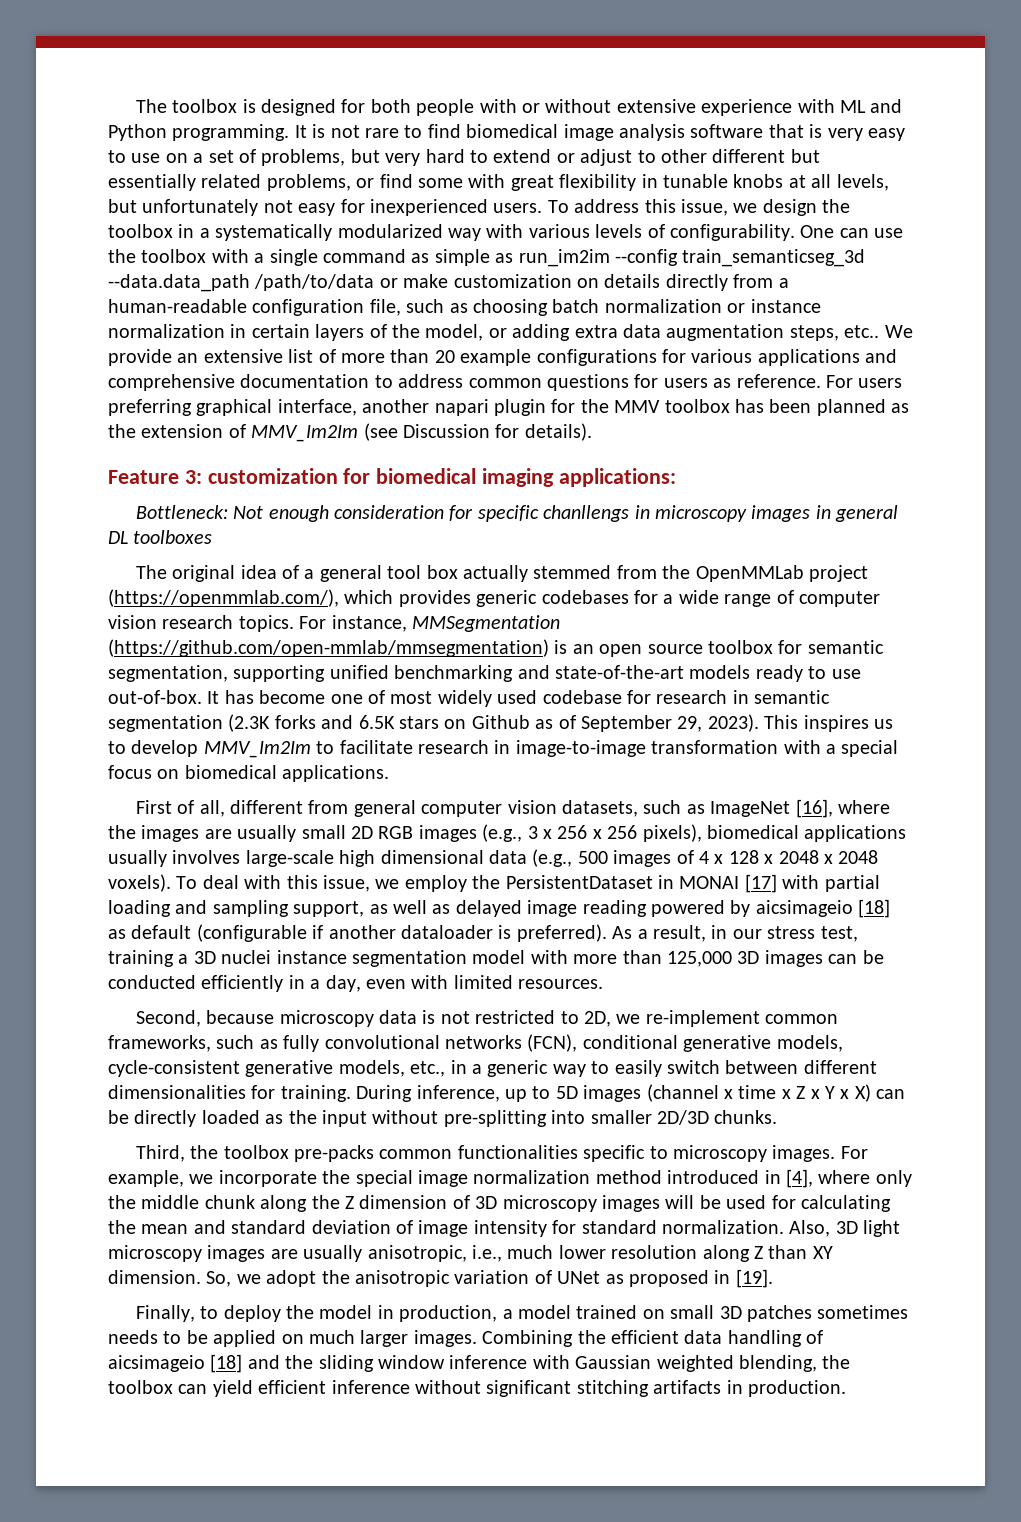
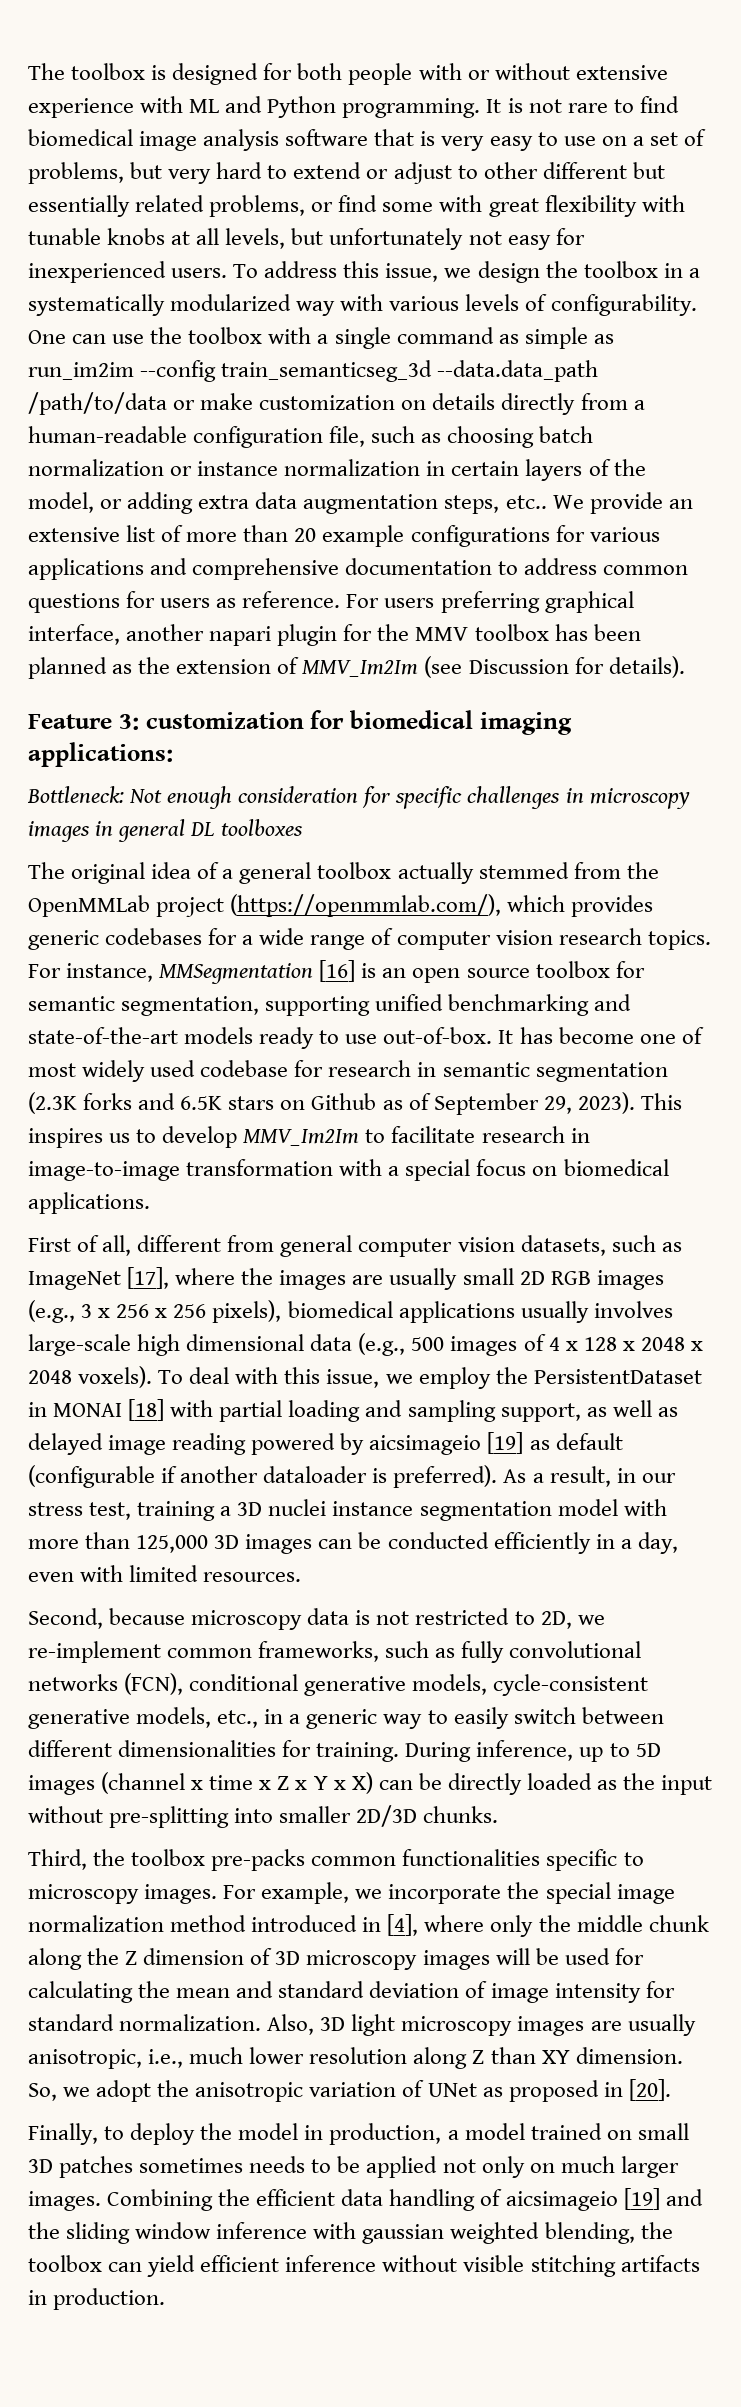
- It is not rare to find biomedical image analysis software that is very easy to use on a set of problems, but very hard to extend or adjust to other different but essentially related problems, or find some with great flexibility in tunable knobs at all levels, but unfortunately not easy for inexperienced users.
+ It is not rare to find biomedical image analysis software that is very easy to use on a set of problems, but very hard to extend or adjust to other different but essentially related problems, or find some with great flexibility with tunable knobs at all levels, but unfortunately not easy for inexperienced users.
- Bottleneck: Not enough consideration for specific chanllengs in microscopy images in general DL toolboxes
+ Bottleneck: Not enough consideration for specific challenges in microscopy images in general DL toolboxes
- The original idea of a general tool box actually stemmed from the OpenMMLab project (https://openmmlab.com/), which provides generic codebases for a wide range of computer vision research topics.
+ The original idea of a general toolbox actually stemmed from the OpenMMLab project (https://openmmlab.com/), which provides generic codebases for a wide range of computer vision research topics.
- For instance, MMSegmentation (https://github.com/open-mmlab/mmsegmentation) is an open source toolbox for semantic segmentation, supporting unified benchmarking and state-of-the-art models ready to use out-of-box.
+ For instance, MMSegmentation [16] is an open source toolbox for semantic segmentation, supporting unified benchmarking and state-of-the-art models ready to use out-of-box.
- First of all, different from general computer vision datasets, such as ImageNet [16], where the images are usually small 2D RGB images (e.g., 3 x 256 x 256 pixels), biomedical applications usually involves large-scale high dimensional data (e.g., 500 images of 4 x 128 x 2048 x 2048 voxels).
+ First of all, different from general computer vision datasets, such as ImageNet [17], where the images are usually small 2D RGB images (e.g., 3 x 256 x 256 pixels), biomedical applications usually involves large-scale high dimensional data (e.g., 500 images of 4 x 128 x 2048 x 2048 voxels).
- To deal with this issue, we employ the PersistentDataset in MONAI [17] with partial loading and sampling support, as well as delayed image reading powered by aicsimageio [18] as default (configurable if another dataloader is preferred).
+ To deal with this issue, we employ the PersistentDataset in MONAI [18] with partial loading and sampling support, as well as delayed image reading powered by aicsimageio [19] as default (configurable if another dataloader is preferred).
- So, we adopt the anisotropic variation of UNet as proposed in [19].
+ So, we adopt the anisotropic variation of UNet as proposed in [20].
- Finally, to deploy the model in production, a model trained on small 3D patches sometimes needs to be applied on much larger images.
+ Finally, to deploy the model in production, a model trained on small 3D patches sometimes needs to be applied not only on much larger images.
- Combining the efficient data handling of aicsimageio [18] and the sliding window inference with Gaussian weighted blending, the toolbox can yield efficient inference without significant stitching artifacts in production.
+ Combining the efficient data handling of aicsimageio [19] and the sliding window inference with gaussian weighted blending, the toolbox can yield efficient inference without visible stitching artifacts in production.

